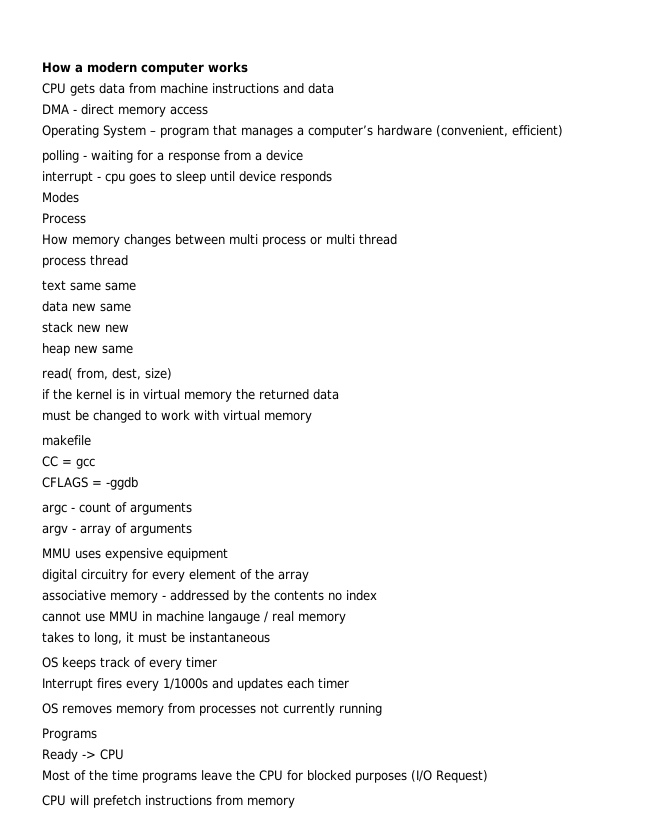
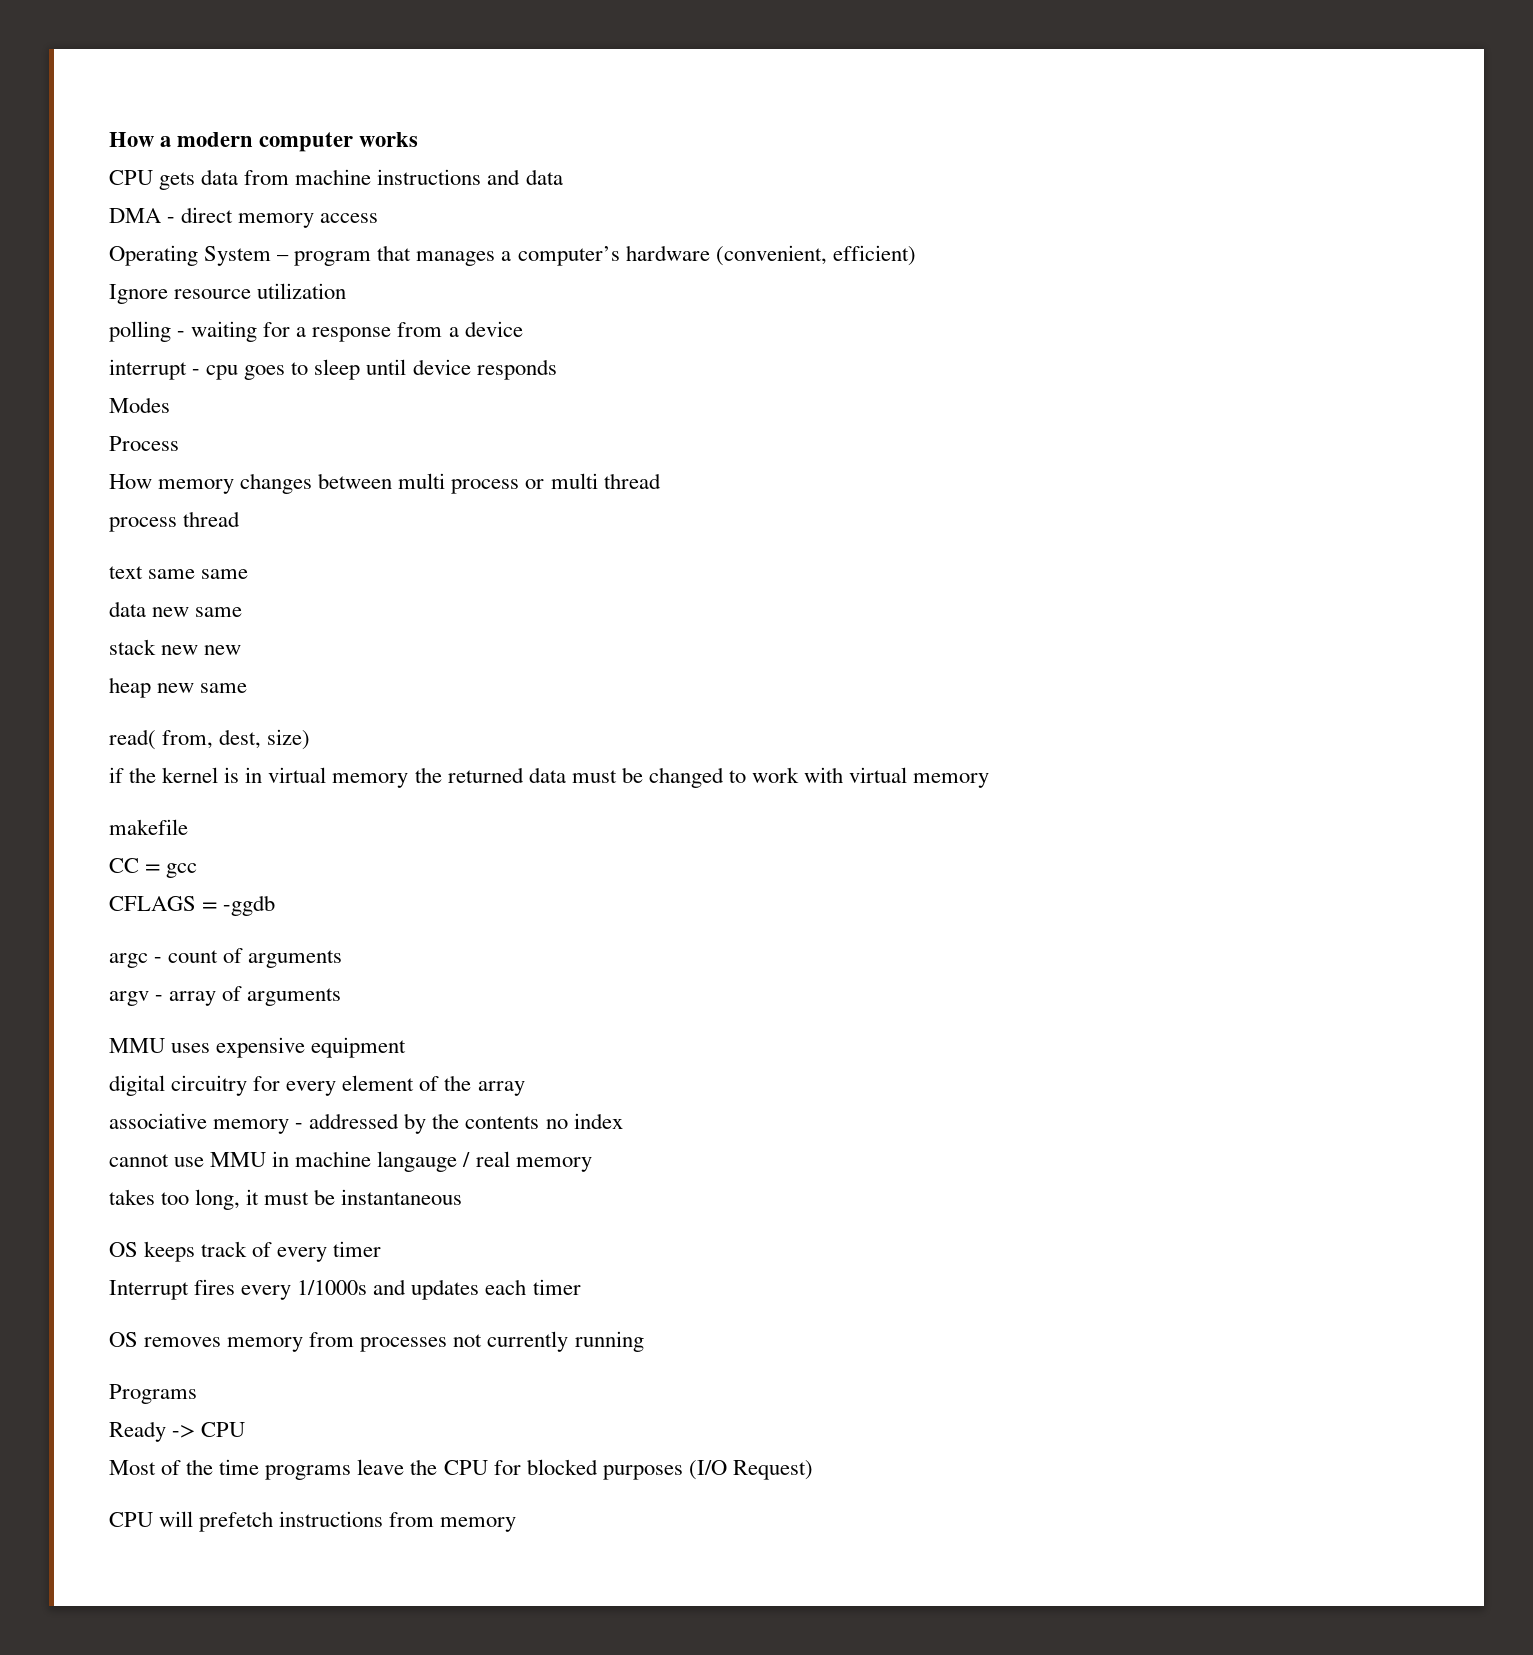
+ Ignore resource utilization
- if the kernel is in virtual memory the returned data
- must be changed to work with virtual memory
+ if the kernel is in virtual memory the returned data must be changed to work with virtual memory
- takes to long, it must be instantaneous
+ takes too long, it must be instantaneous

